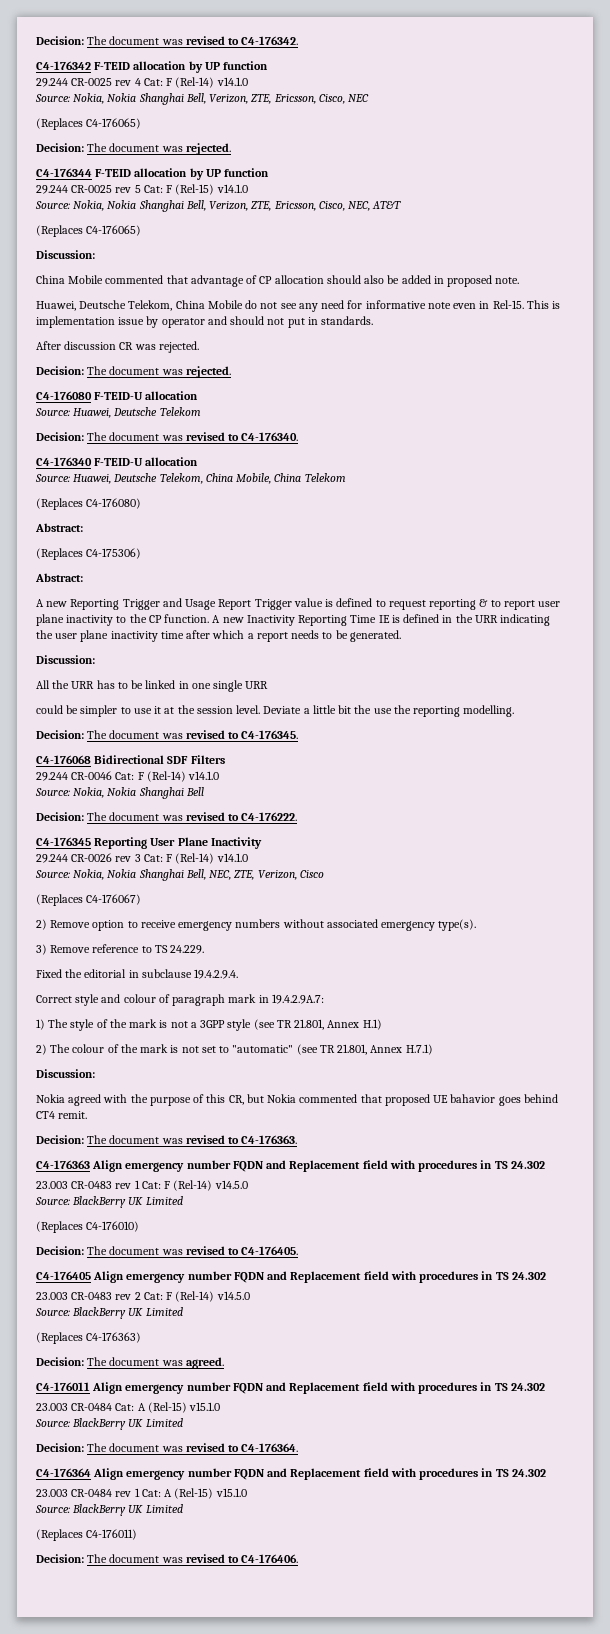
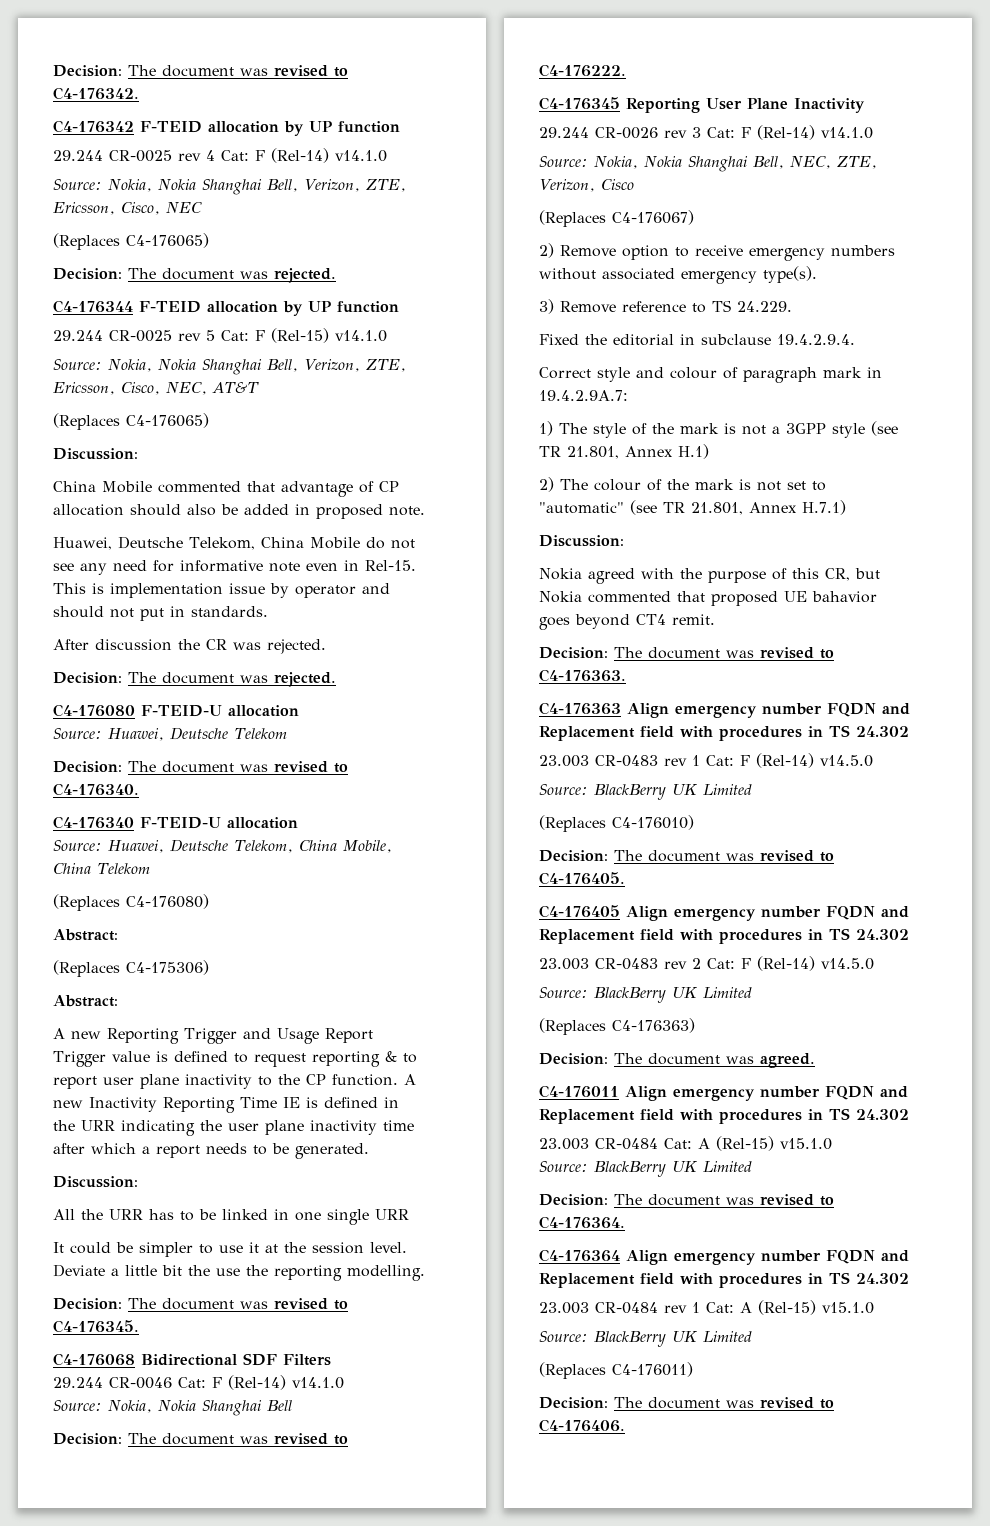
- After discussion CR was rejected.
+ After discussion the CR was rejected.
- could be simpler to use it at the session level.
+ It could be simpler to use it at the session level.
- Nokia agreed with the purpose of this CR, but Nokia commented that proposed UE bahavior goes behind CT4 remit.
+ Nokia agreed with the purpose of this CR, but Nokia commented that proposed UE bahavior goes beyond CT4 remit.

